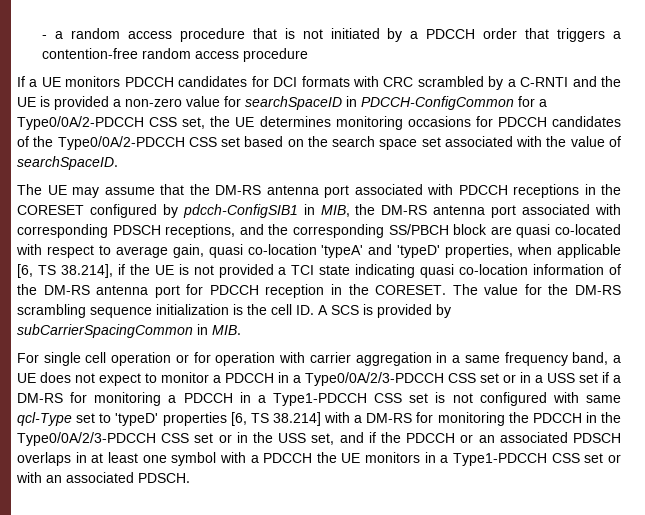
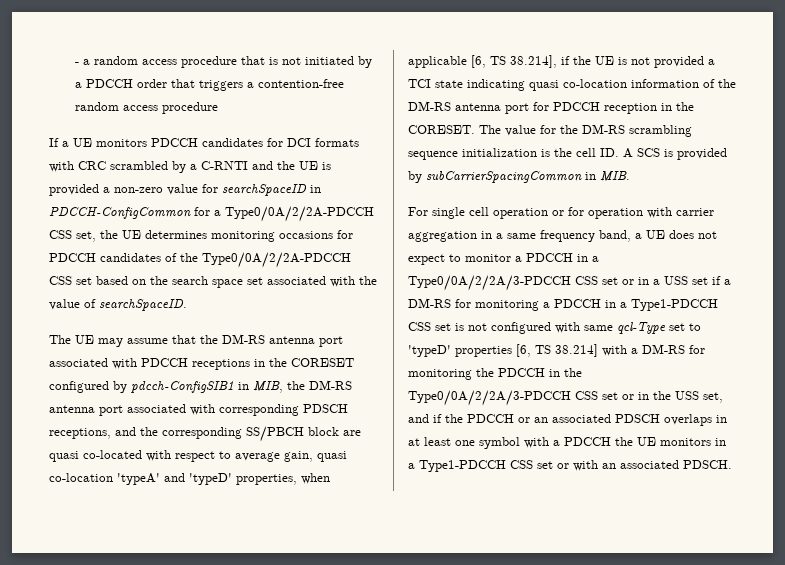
- If a UE monitors PDCCH candidates for DCI formats with CRC scrambled by a C-RNTI and the UE is provided a non-zero value for searchSpaceID in PDCCH-ConfigCommon for a Type0/0A/2-PDCCH CSS set, the UE determines monitoring occasions for PDCCH candidates of the Type0/0A/2-PDCCH CSS set based on the search space set associated with the value of searchSpaceID.
+ If a UE monitors PDCCH candidates for DCI formats with CRC scrambled by a C-RNTI and the UE is provided a non-zero value for searchSpaceID in PDCCH-ConfigCommon for a Type0/0A/2/2A-PDCCH CSS set, the UE determines monitoring occasions for PDCCH candidates of the Type0/0A/2/2A-PDCCH CSS set based on the search space set associated with the value of searchSpaceID.
- For single cell operation or for operation with carrier aggregation in a same frequency band, a UE does not expect to monitor a PDCCH in a Type0/0A/2/3-PDCCH CSS set or in a USS set if a DM-RS for monitoring a PDCCH in a Type1-PDCCH CSS set is not configured with same qcl-Type set to 'typeD' properties [6, TS 38.214] with a DM-RS for monitoring the PDCCH in the Type0/0A/2/3-PDCCH CSS set or in the USS set, and if the PDCCH or an associated PDSCH overlaps in at least one symbol with a PDCCH the UE monitors in a Type1-PDCCH CSS set or with an associated PDSCH.
+ For single cell operation or for operation with carrier aggregation in a same frequency band, a UE does not expect to monitor a PDCCH in a Type0/0A/2/2A/3-PDCCH CSS set or in a USS set if a DM-RS for monitoring a PDCCH in a Type1-PDCCH CSS set is not configured with same qcl-Type set to 'typeD' properties [6, TS 38.214] with a DM-RS for monitoring the PDCCH in the Type0/0A/2/2A/3-PDCCH CSS set or in the USS set, and if the PDCCH or an associated PDSCH overlaps in at least one symbol with a PDCCH the UE monitors in a Type1-PDCCH CSS set or with an associated PDSCH.

